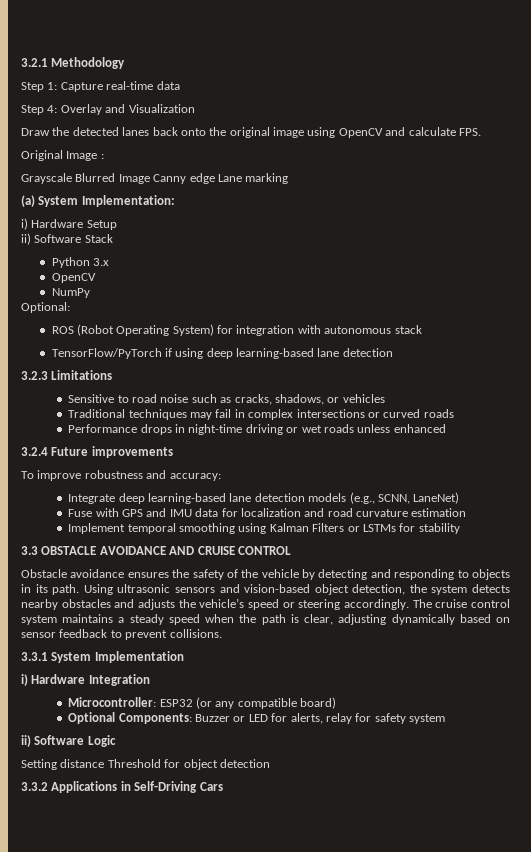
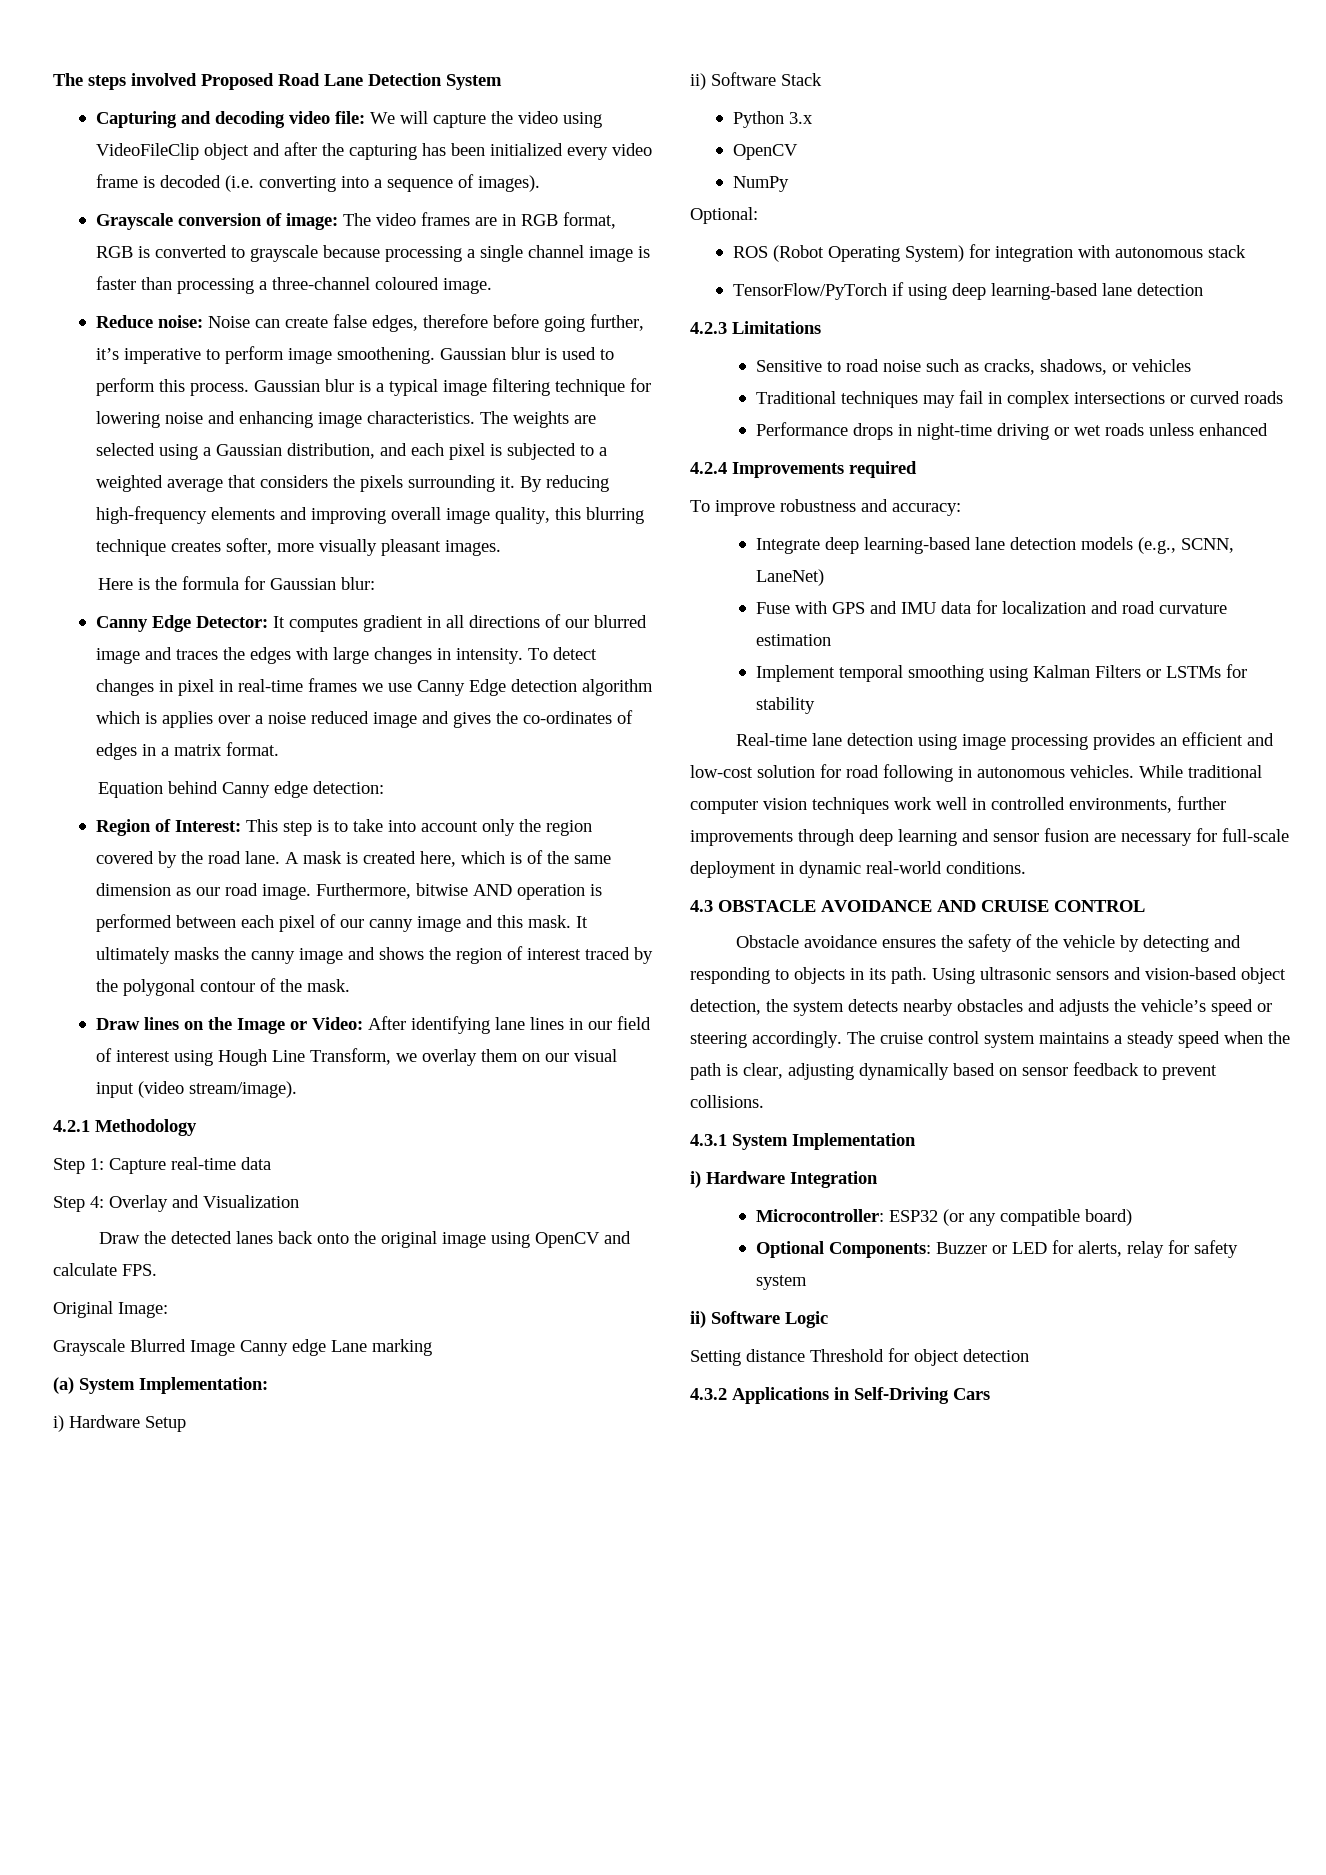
- 3.2.1 Methodology
+ The steps involved Proposed Road Lane Detection System
+ Capturing and decoding video file: We will capture the video using VideoFileClip object and after the capturing has been initialized every video frame is decoded (i.e. converting into a sequence of images).
+ Grayscale conversion of image: The video frames are in RGB format, RGB is converted to grayscale because processing a single channel image is faster than processing a three-channel coloured image.
+ Reduce noise: Noise can create false edges, therefore before going further, it’s imperative to perform image smoothening. Gaussian blur is used to perform this process. Gaussian blur is a typical image filtering technique for lowering noise and enhancing image characteristics. The weights are selected using a Gaussian distribution, and each pixel is subjected to a weighted average that considers the pixels surrounding it. By reducing high-frequency elements and improving overall image quality, this blurring technique creates softer, more visually pleasant images.
+ Here is the formula for Gaussian blur:
+ Canny Edge Detector: It computes gradient in all directions of our blurred image and traces the edges with large changes in intensity. To detect changes in pixel in real-time frames we use Canny Edge detection algorithm which is applies over a noise reduced image and gives the co-ordinates of edges in a matrix format.
+ Equation behind Canny edge detection:
+ Region of Interest: This step is to take into account only the region covered by the road lane. A mask is created here, which is of the same dimension as our road image. Furthermore, bitwise AND operation is performed between each pixel of our canny image and this mask. It ultimately masks the canny image and shows the region of interest traced by the polygonal contour of the mask.
+ Draw lines on the Image or Video: After identifying lane lines in our field of interest using Hough Line Transform, we overlay them on our visual input (video stream/image).
+ 4.2.1 Methodology
- Original Image :
+ Original Image:
- 3.2.3 Limitations
+ 4.2.3 Limitations
- 3.2.4 Future improvements
+ 4.2.4 Improvements required
- 3.3 OBSTACLE AVOIDANCE AND CRUISE CONTROL
+ Real-time lane detection using image processing provides an efficient and low-cost solution for road following in autonomous vehicles. While traditional computer vision techniques work well in controlled environments, further improvements through deep learning and sensor fusion are necessary for full-scale deployment in dynamic real-world conditions.
+ 4.3 OBSTACLE AVOIDANCE AND CRUISE CONTROL
- 3.3.1 System Implementation
+ 4.3.1 System Implementation
- 3.3.2 Applications in Self-Driving Cars
+ 4.3.2 Applications in Self-Driving Cars

